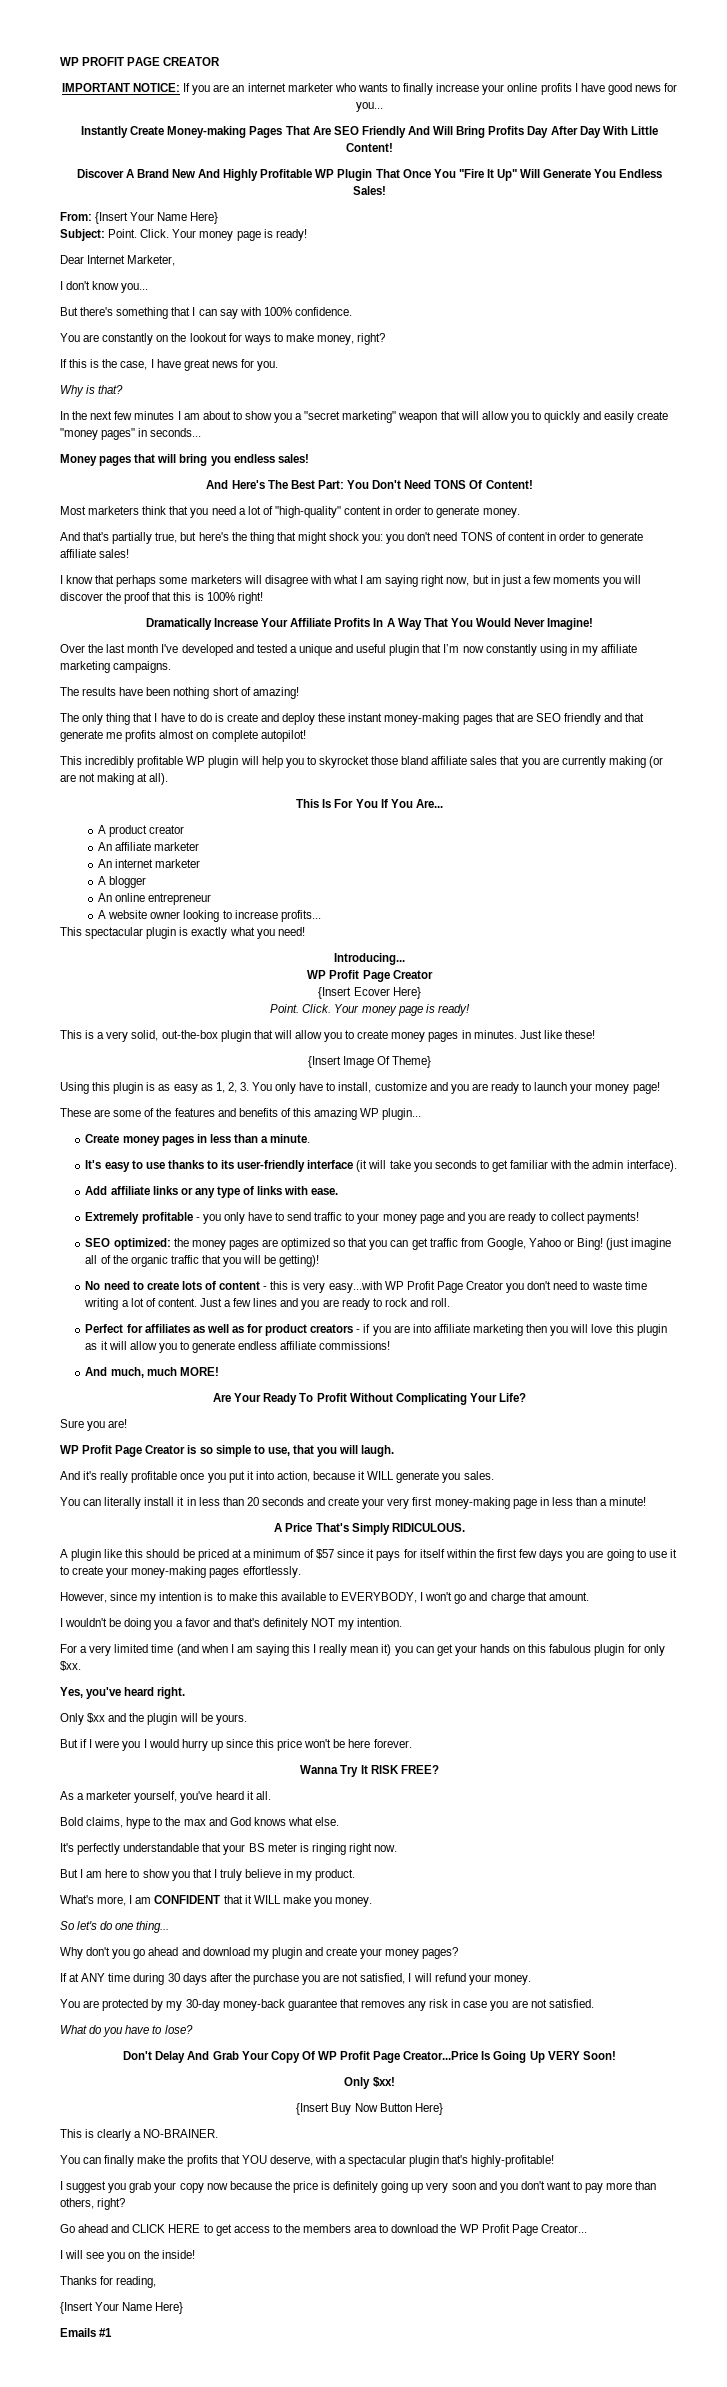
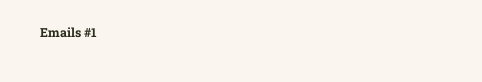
- WP PROFIT PAGE CREATOR
- IMPORTANT NOTICE: If you are an internet marketer who wants to finally increase your online profits I have good news for you...
- Instantly Create Money-making Pages That Are SEO Friendly And Will Bring Profits Day After Day With Little Content!
- Discover A Brand New And Highly Profitable WP Plugin That Once You "Fire It Up" Will Generate You Endless Sales!
- From: {Insert Your Name Here}
- Subject: Point. Click. Your money page is ready!
- Dear Internet Marketer,
- I don't know you...
- But there's something that I can say with 100% confidence.
- You are constantly on the lookout for ways to make money, right?
- If this is the case, I have great news for you.
- Why is that?
- In the next few minutes I am about to show you a "secret marketing" weapon that will allow you to quickly and easily create "money pages" in seconds...
- Money pages that will bring you endless sales!
- And Here's The Best Part: You Don't Need TONS Of Content!
- Most marketers think that you need a lot of "high-quality" content in order to generate money.
- And that's partially true, but here's the thing that might shock you: you don't need TONS of content in order to generate affiliate sales!
- I know that perhaps some marketers will disagree with what I am saying right now, but in just a few moments you will discover the proof that this is 100% right!
- Dramatically Increase Your Affiliate Profits In A Way That You Would Never Imagine!
- Over the last month I've developed and tested a unique and useful plugin that I’m now constantly using in my affiliate marketing campaigns.
- The results have been nothing short of amazing!
- The only thing that I have to do is create and deploy these instant money-making pages that are SEO friendly and that generate me profits almost on complete autopilot!
- This incredibly profitable WP plugin will help you to skyrocket those bland affiliate sales that you are currently making (or are not making at all).
- This Is For You If You Are...
- A product creator
- An affiliate marketer
- An internet marketer
- A blogger
- An online entrepreneur
- A website owner looking to increase profits...
- This spectacular plugin is exactly what you need!
- Introducing...
- WP Profit Page Creator
- {Insert Ecover Here}
- Point. Click. Your money page is ready!
- This is a very solid, out-the-box plugin that will allow you to create money pages in minutes. Just like these!
- {Insert Image Of Theme}
- Using this plugin is as easy as 1, 2, 3. You only have to install, customize and you are ready to launch your money page!
- These are some of the features and benefits of this amazing WP plugin...
- Create money pages in less than a minute.
- It's easy to use thanks to its user-friendly interface (it will take you seconds to get familiar with the admin interface).
- Add affiliate links or any type of links with ease.
- Extremely profitable - you only have to send traffic to your money page and you are ready to collect payments!
- SEO optimized: the money pages are optimized so that you can get traffic from Google, Yahoo or Bing! (just imagine all of the organic traffic that you will be getting)!
- No need to create lots of content - this is very easy...with WP Profit Page Creator you don't need to waste time writing a lot of content. Just a few lines and you are ready to rock and roll.
- Perfect for affiliates as well as for product creators - if you are into affiliate marketing then you will love this plugin as it will allow you to generate endless affiliate commissions!
- And much, much MORE!
- Are Your Ready To Profit Without Complicating Your Life?
- Sure you are!
- WP Profit Page Creator is so simple to use, that you will laugh.
- And it's really profitable once you put it into action, because it WILL generate you sales.
- You can literally install it in less than 20 seconds and create your very first money-making page in less than a minute!
- A Price That's Simply RIDICULOUS.
- A plugin like this should be priced at a minimum of $57 since it pays for itself within the first few days you are going to use it to create your money-making pages effortlessly.
- However, since my intention is to make this available to EVERYBODY, I won't go and charge that amount.
- I wouldn't be doing you a favor and that's definitely NOT my intention.
- For a very limited time (and when I am saying this I really mean it) you can get your hands on this fabulous plugin for only $xx.
- Yes, you've heard right.
- Only $xx and the plugin will be yours.
- But if I were you I would hurry up since this price won't be here forever.
- Wanna Try It RISK FREE?
- As a marketer yourself, you've heard it all.
- Bold claims, hype to the max and God knows what else.
- It's perfectly understandable that your BS meter is ringing right now.
- But I am here to show you that I truly believe in my product.
- What's more, I am CONFIDENT that it WILL make you money.
- So let's do one thing...
- Why don't you go ahead and download my plugin and create your money pages?
- If at ANY time during 30 days after the purchase you are not satisfied, I will refund your money.
- You are protected by my 30-day money-back guarantee that removes any risk in case you are not satisfied.
- What do you have to lose?
- Don't Delay And Grab Your Copy Of WP Profit Page Creator...Price Is Going Up VERY Soon!
- Only $xx!
- {Insert Buy Now Button Here}
- This is clearly a NO-BRAINER.
- You can finally make the profits that YOU deserve, with a spectacular plugin that's highly-profitable!
- I suggest you grab your copy now because the price is definitely going up very soon and you don't want to pay more than others, right?
- Go ahead and CLICK HERE to get access to the members area to download the WP Profit Page Creator...
- I will see you on the inside!
- Thanks for reading,
- {Insert Your Name Here}

